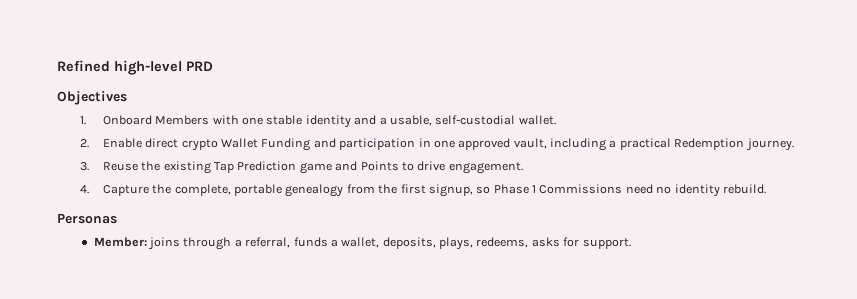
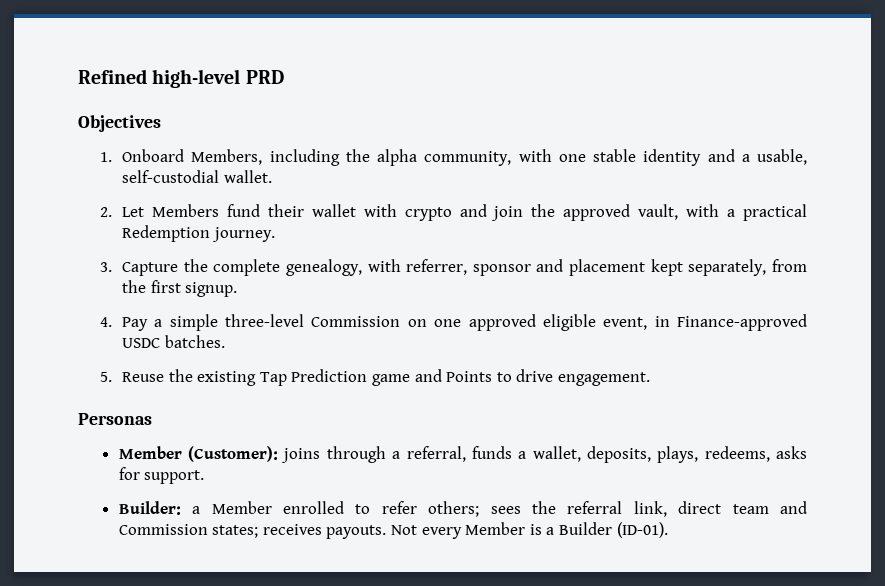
- 1. Onboard Members with one stable identity and a usable, self-custodial wallet.
+ 1. Onboard Members, including the alpha community, with one stable identity and a usable, self-custodial wallet.
- 2. Enable direct crypto Wallet Funding and participation in one approved vault, including a practical Redemption journey.
+ 2. Let Members fund their wallet with crypto and join the approved vault, with a practical Redemption journey.
- 3. Reuse the existing Tap Prediction game and Points to drive engagement.
+ 3. Capture the complete genealogy, with referrer, sponsor and placement kept separately, from the first signup.
+ 4. Pay a simple three-level Commission on one approved eligible event, in Finance-approved USDC batches.
+ 5. Reuse the existing Tap Prediction game and Points to drive engagement.
- 4. Capture the complete, portable genealogy from the first signup, so Phase 1 Commissions need no identity rebuild.
- Member: joins through a referral, funds a wallet, deposits, plays, redeems, asks for support.
+ Member (Customer): joins through a referral, funds a wallet, deposits, plays, redeems, asks for support.
+ Builder: a Member enrolled to refer others; sees the referral link, direct team and Commission states; receives payouts. Not every Member is a Builder (ID-01).

